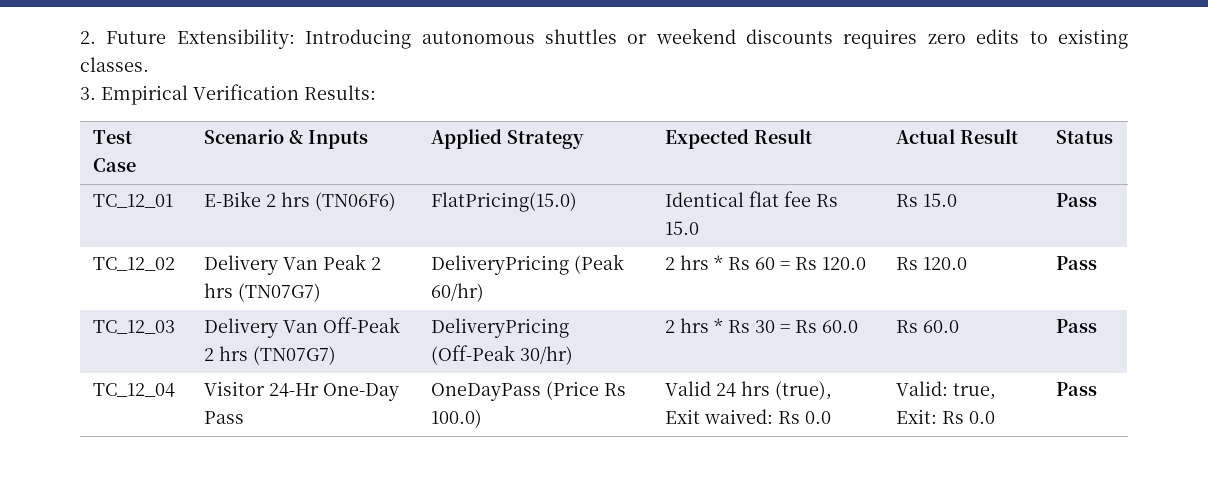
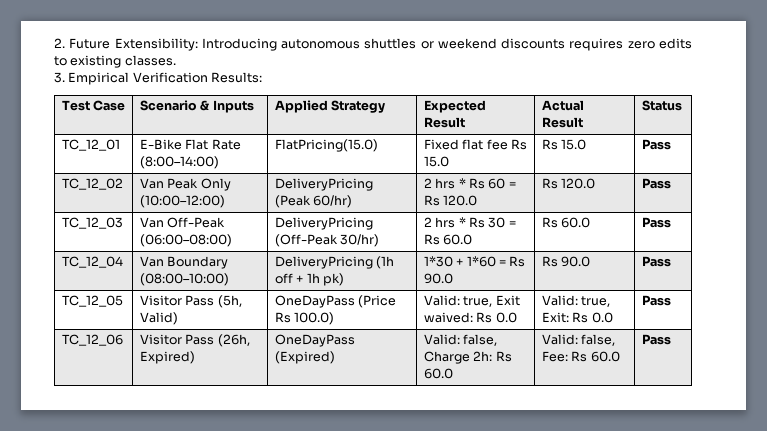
- TC_12_01 | E-Bike 2 hrs (TN06F6) | FlatPricing(15.0) | Identical flat fee Rs 15.0 | Rs 15.0 | Pass
+ TC_12_01 | E-Bike Flat Rate (8:00–14:00) | FlatPricing(15.0) | Fixed flat fee Rs 15.0 | Rs 15.0 | Pass
- TC_12_02 | Delivery Van Peak 2 hrs (TN07G7) | DeliveryPricing (Peak 60/hr) | 2 hrs * Rs 60 = Rs 120.0 | Rs 120.0 | Pass
+ TC_12_02 | Van Peak Only (10:00–12:00) | DeliveryPricing (Peak 60/hr) | 2 hrs * Rs 60 = Rs 120.0 | Rs 120.0 | Pass
- TC_12_03 | Delivery Van Off-Peak 2 hrs (TN07G7) | DeliveryPricing (Off-Peak 30/hr) | 2 hrs * Rs 30 = Rs 60.0 | Rs 60.0 | Pass
+ TC_12_03 | Van Off-Peak (06:00–08:00) | DeliveryPricing (Off-Peak 30/hr) | 2 hrs * Rs 30 = Rs 60.0 | Rs 60.0 | Pass
- TC_12_04 | Visitor 24-Hr One-Day Pass | OneDayPass (Price Rs 100.0) | Valid 24 hrs (true), Exit waived: Rs 0.0 | Valid: true, Exit: Rs 0.0 | Pass
+ TC_12_04 | Van Boundary (08:00–10:00) | DeliveryPricing (1h off + 1h pk) | 1*30 + 1*60 = Rs 90.0 | Rs 90.0 | Pass
+ TC_12_05 | Visitor Pass (5h, Valid) | OneDayPass (Price Rs 100.0) | Valid: true, Exit waived: Rs 0.0 | Valid: true, Exit: Rs 0.0 | Pass
+ TC_12_06 | Visitor Pass (26h, Expired) | OneDayPass (Expired) | Valid: false, Charge 2h: Rs 60.0 | Valid: false, Fee: Rs 60.0 | Pass

